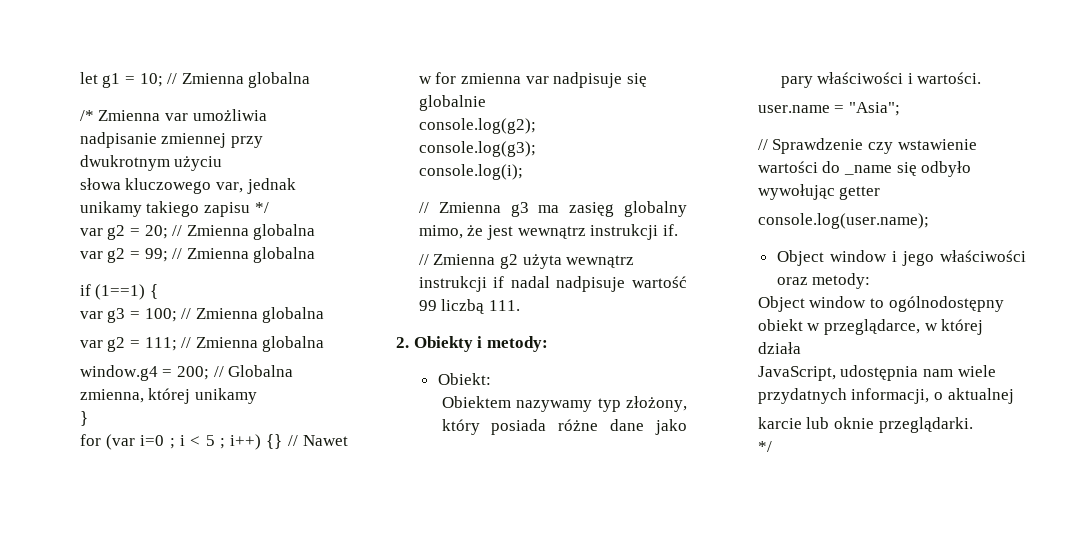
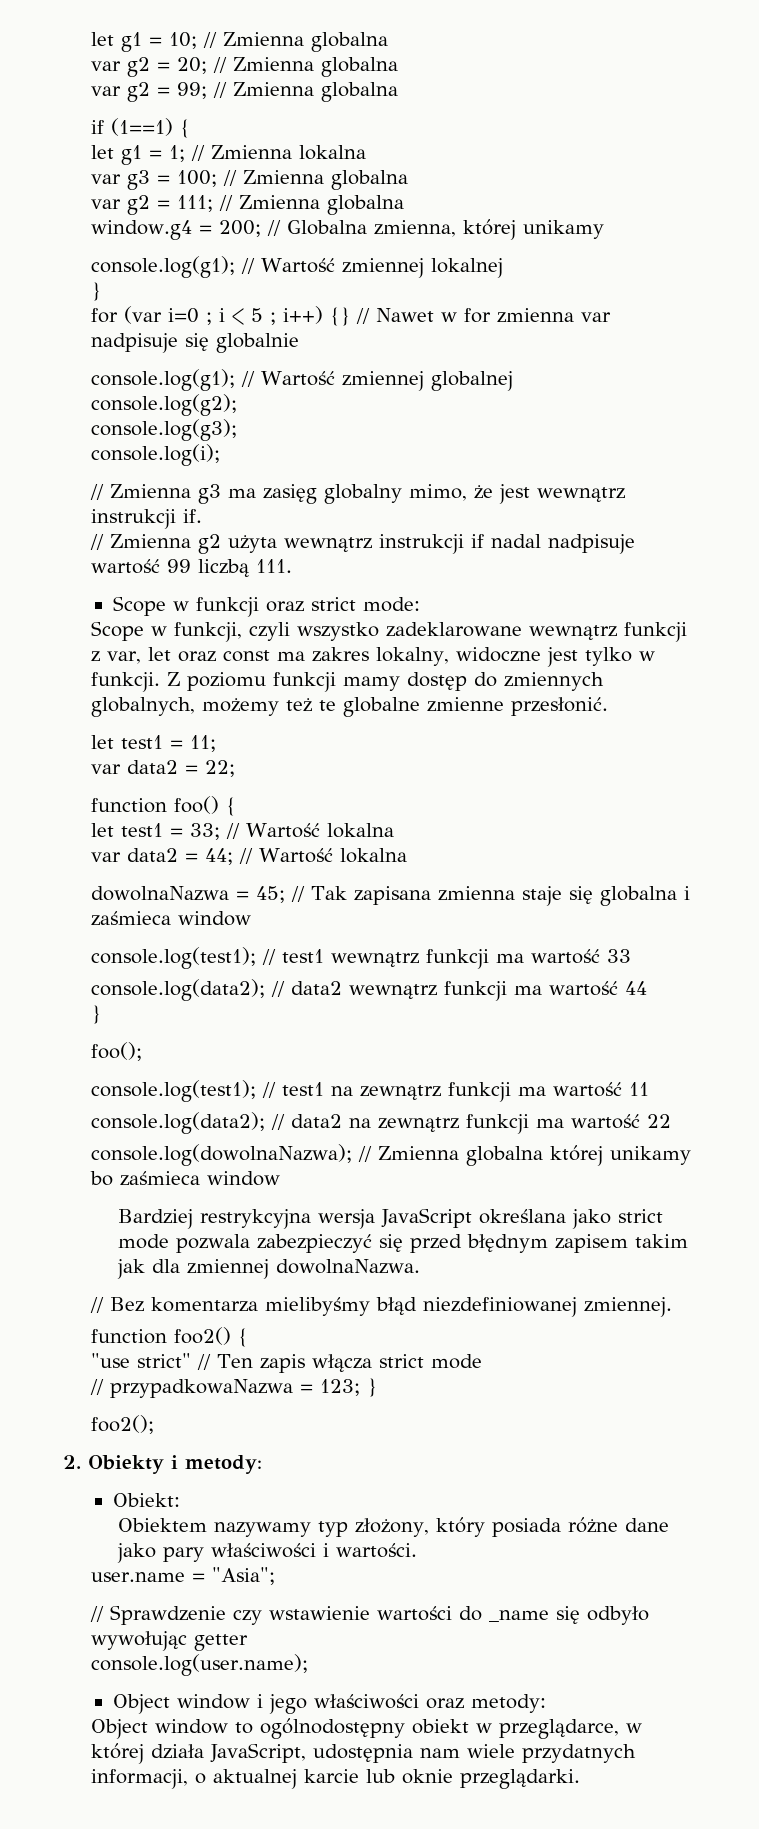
- /* Zmienna var umożliwia nadpisanie zmiennej przy dwukrotnym użyciu
- słowa kluczowego var, jednak unikamy takiego zapisu */
+ let g1 = 1; // Zmienna lokalna
+ console.log(g1); // Wartość zmiennej lokalnej
+ console.log(g1); // Wartość zmiennej globalnej
+ Scope w funkcji oraz strict mode:
+ Scope w funkcji, czyli wszystko zadeklarowane wewnątrz funkcji z var, let oraz const ma zakres lokalny, widoczne jest tylko w funkcji. Z poziomu funkcji mamy dostęp do zmiennych globalnych, możemy też te globalne zmienne przesłonić.
+ let test1 = 11;
+ var data2 = 22;
+ function foo() {
+ let test1 = 33; // Wartość lokalna
+ var data2 = 44; // Wartość lokalna
+ dowolnaNazwa = 45; // Tak zapisana zmienna staje się globalna i zaśmieca window
+ console.log(test1); // test1 wewnątrz funkcji ma wartość 33
+ console.log(data2); // data2 wewnątrz funkcji ma wartość 44
+ }
+ foo();
+ console.log(test1); // test1 na zewnątrz funkcji ma wartość 11
+ console.log(data2); // data2 na zewnątrz funkcji ma wartość 22
+ console.log(dowolnaNazwa); // Zmienna globalna której unikamy bo zaśmieca window
+ Bardziej restrykcyjna wersja JavaScript określana jako strict mode pozwala zabezpieczyć się przed błędnym zapisem takim jak dla zmiennej dowolnaNazwa.
+ // Bez komentarza mielibyśmy błąd niezdefiniowanej zmiennej.
+ function foo2() {
+ "use strict" // Ten zapis włącza strict mode
+ // przypadkowaNazwa = 123; }
+ foo2();
- Object window to ogólnodostępny obiekt w przeglądarce, w której działa
- JavaScript, udostępnia nam wiele przydatnych informacji, o aktualnej
- karcie lub oknie przeglądarki.
- */
+ Object window to ogólnodostępny obiekt w przeglądarce, w której działa JavaScript, udostępnia nam wiele przydatnych informacji, o aktualnej karcie lub oknie przeglądarki.

